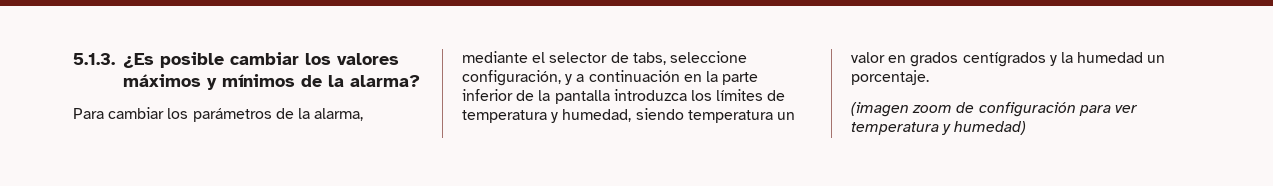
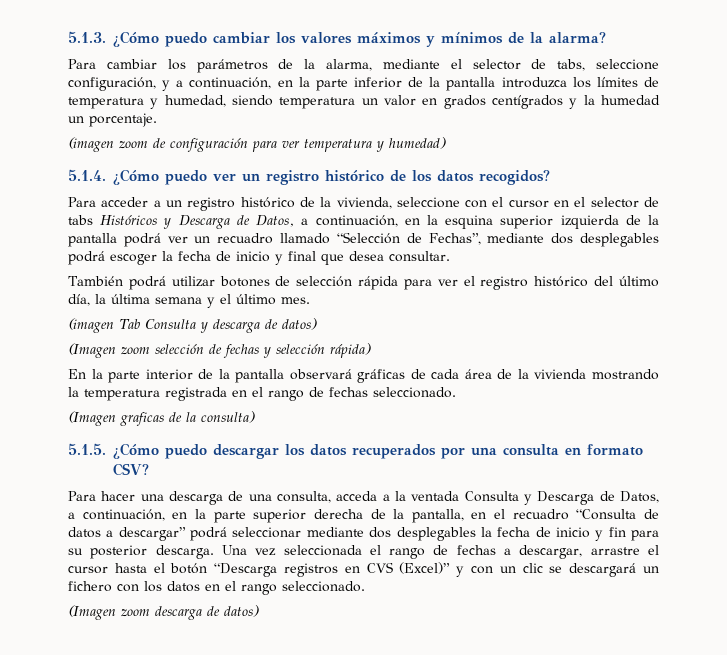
- 5.1.3. ¿Es posible cambiar los valores máximos y mínimos de la alarma?
+ 5.1.3. ¿Cómo puedo cambiar los valores máximos y mínimos de la alarma?
- Para cambiar los parámetros de la alarma, mediante el selector de tabs, seleccione configuración, y a continuación en la parte inferior de la pantalla introduzca los límites de temperatura y humedad, siendo temperatura un valor en grados centígrados y la humedad un porcentaje.
+ Para cambiar los parámetros de la alarma, mediante el selector de tabs, seleccione configuración, y a continuación, en la parte inferior de la pantalla introduzca los límites de temperatura y humedad, siendo temperatura un valor en grados centígrados y la humedad un porcentaje.
+ 5.1.4. ¿Cómo puedo ver un registro histórico de los datos recogidos?
+ Para acceder a un registro histórico de la vivienda, seleccione con el cursor en el selector de tabs Históricos y Descarga de Datos, a continuación, en la esquina superior izquierda de la pantalla podrá ver un recuadro llamado “Selección de Fechas”, mediante dos desplegables podrá escoger la fecha de inicio y final que desea consultar.
+ También podrá utilizar botones de selección rápida para ver el registro histórico del último día, la última semana y el último mes.
+ (imagen Tab Consulta y descarga de datos)
+ (Imagen zoom selección de fechas y selección rápida)
+ En la parte interior de la pantalla observará gráficas de cada área de la vivienda mostrando la temperatura registrada en el rango de fechas seleccionado.
+ (Imagen graficas de la consulta)
+ 5.1.5. ¿Cómo puedo descargar los datos recuperados por una consulta en formato CSV?
+ Para hacer una descarga de una consulta, acceda a la ventada Consulta y Descarga de Datos, a continuación, en la parte superior derecha de la pantalla, en el recuadro “Consulta de datos a descargar” podrá seleccionar mediante dos desplegables la fecha de inicio y fin para su posterior descarga. Una vez seleccionada el rango de fechas a descargar, arrastre el cursor hasta el botón “Descarga registros en CVS (Excel)” y con un clic se descargará un fichero con los datos en el rango seleccionado.
+ (Imagen zoom descarga de datos)

